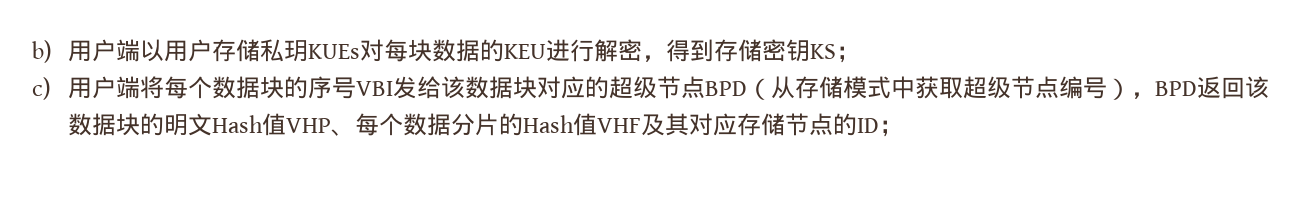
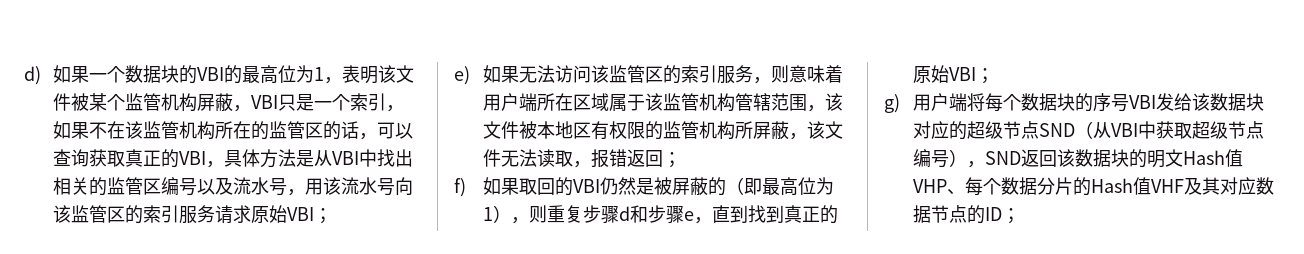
- b)用户端以用户存储私玥KUEs对每块数据的KEU进行解密，得到存储密钥KS；
- c)用户端将每个数据块的序号VBI发给该数据块对应的超级节点BPD（从存储模式中获取超级节点编号），BPD返回该数据块的明文Hash值VHP、每个数据分片的Hash值VHF及其对应存储节点的ID；
+ d)如果一个数据块的VBI的最高位为1，表明该文件被某个监管机构屏蔽，VBI只是一个索引，如果不在该监管机构所在的监管区的话，可以查询获取真正的VBI，具体方法是从VBI中找出相关的监管区编号以及流水号，用该流水号向该监管区的索引服务请求原始VBI；
+ e)如果无法访问该监管区的索引服务，则意味着用户端所在区域属于该监管机构管辖范围，该文件被本地区有权限的监管机构所屏蔽，该文件无法读取，报错返回；
+ f)如果取回的VBI仍然是被屏蔽的（即最高位为1），则重复步骤d和步骤e，直到找到真正的原始VBI；
+ g)用户端将每个数据块的序号VBI发给该数据块对应的超级节点SND（从VBI中获取超级节点编号），SND返回该数据块的明文Hash值VHP、每个数据分片的Hash值VHF及其对应数据节点的ID；

